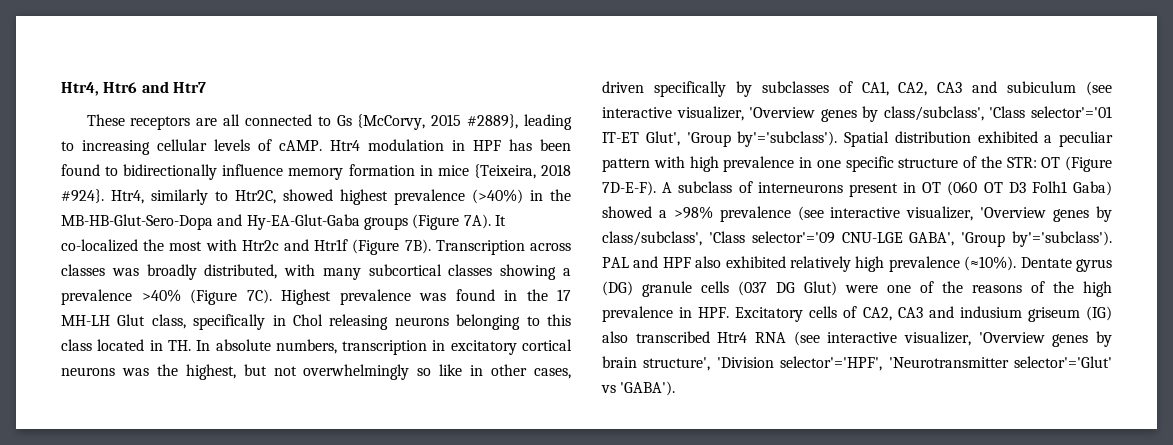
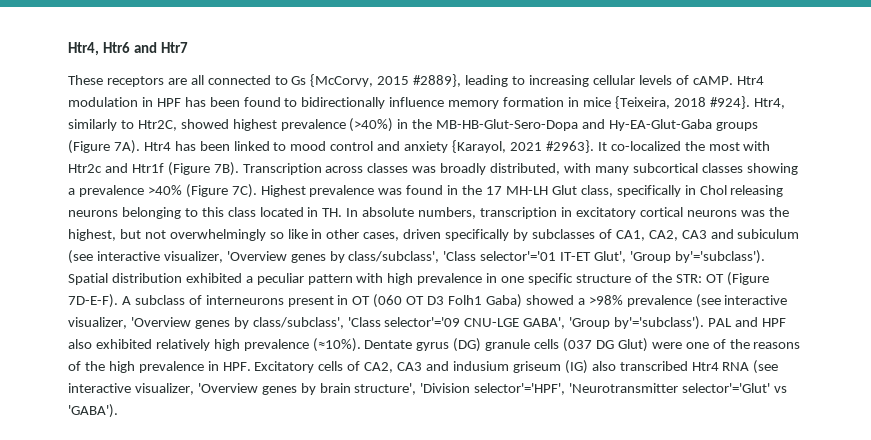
+ Htr4 has been linked to mood control and anxiety {Karayol, 2021 #2963}.

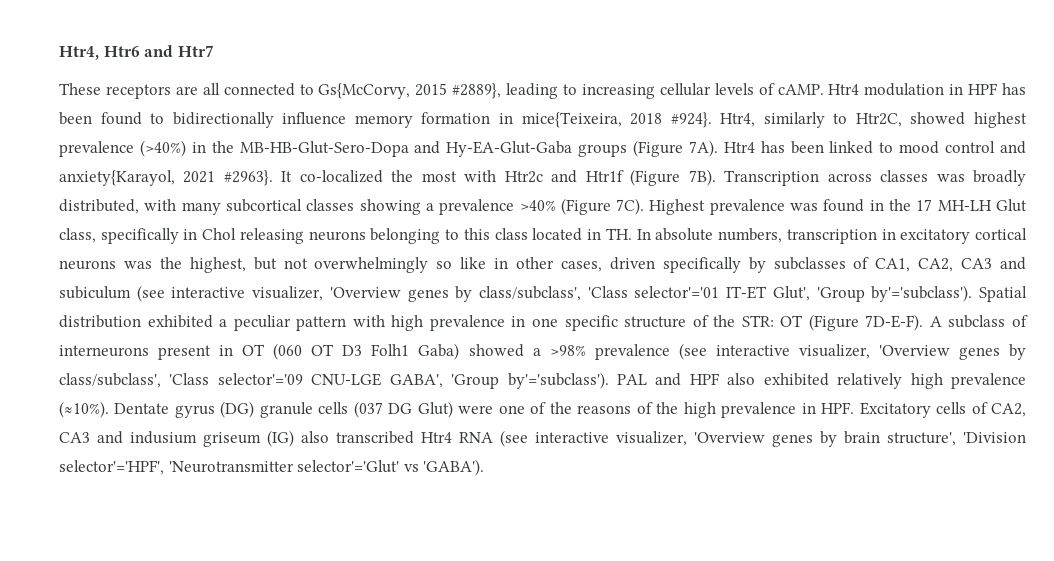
- These receptors are all connected to Gs {McCorvy, 2015 #2889}, leading to increasing cellular levels of cAMP.
+ These receptors are all connected to Gs{McCorvy, 2015 #2889}, leading to increasing cellular levels of cAMP.
- Htr4 modulation in HPF has been found to bidirectionally influence memory formation in mice {Teixeira, 2018 #924}.
+ Htr4 modulation in HPF has been found to bidirectionally influence memory formation in mice{Teixeira, 2018 #924}.
- Htr4 has been linked to mood control and anxiety {Karayol, 2021 #2963}.
+ Htr4 has been linked to mood control and anxiety{Karayol, 2021 #2963}.

